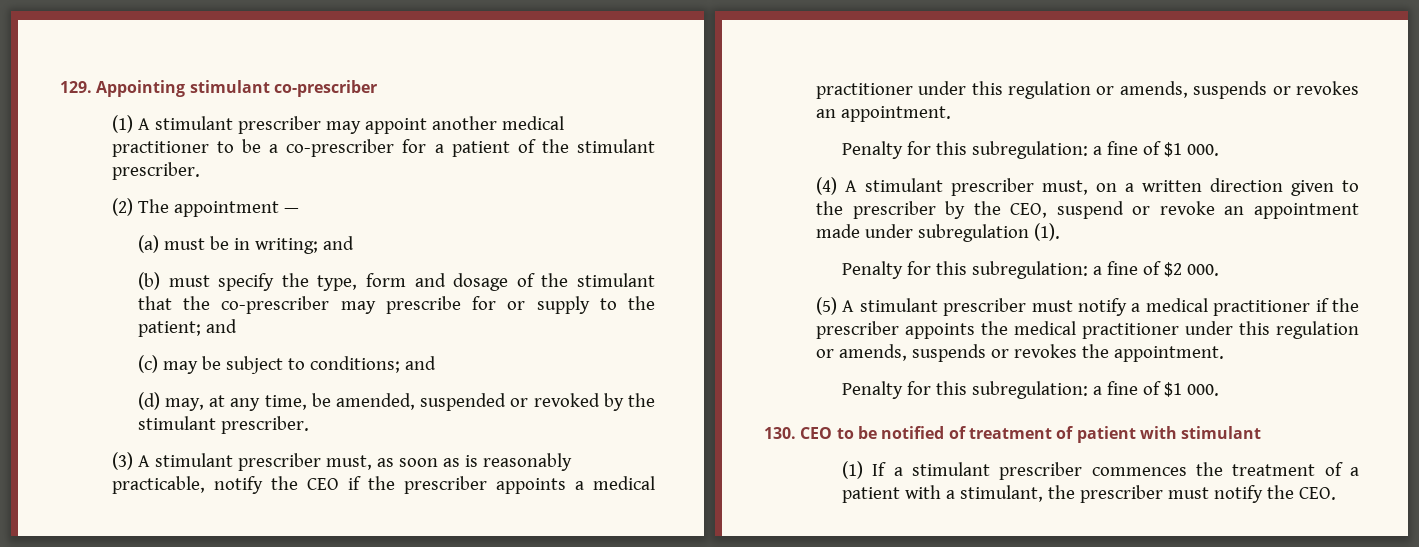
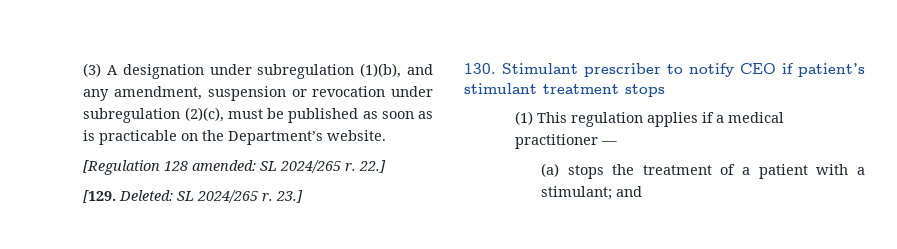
- 129. Appointing stimulant co-prescriber
- (1) A stimulant prescriber may appoint another medical practitioner to be a co-prescriber for a patient of the stimulant prescriber.
- (2) The appointment —
- (a) must be in writing; and
- (b) must specify the type, form and dosage of the stimulant that the co-prescriber may prescribe for or supply to the patient; and
- (c) may be subject to conditions; and
- (d) may, at any time, be amended, suspended or revoked by the stimulant prescriber.
- (3) A stimulant prescriber must, as soon as is reasonably practicable, notify the CEO if the prescriber appoints a medical practitioner under this regulation or amends, suspends or revokes an appointment.
- Penalty for this subregulation: a fine of $1 000.
- (4) A stimulant prescriber must, on a written direction given to the prescriber by the CEO, suspend or revoke an appointment made under subregulation (1).
- Penalty for this subregulation: a fine of $2 000.
- (5) A stimulant prescriber must notify a medical practitioner if the prescriber appoints the medical practitioner under this regulation or amends, suspends or revokes the appointment.
- Penalty for this subregulation: a fine of $1 000.
- 130. CEO to be notified of treatment of patient with stimulant
- (1) If a stimulant prescriber commences the treatment of a patient with a stimulant, the prescriber must notify the CEO.
+ (3) A designation under subregulation (1)(b), and any amendment, suspension or revocation under subregulation (2)(c), must be published as soon as is practicable on the Department’s website.
+ [Regulation 128 amended: SL 2024/265 r. 22.]
+ [129. Deleted: SL 2024/265 r. 23.]
+ 130. Stimulant prescriber to notify CEO if patient’s stimulant treatment stops
+ (1) This regulation applies if a medical practitioner —
+ (a) stops the treatment of a patient with a stimulant; and

